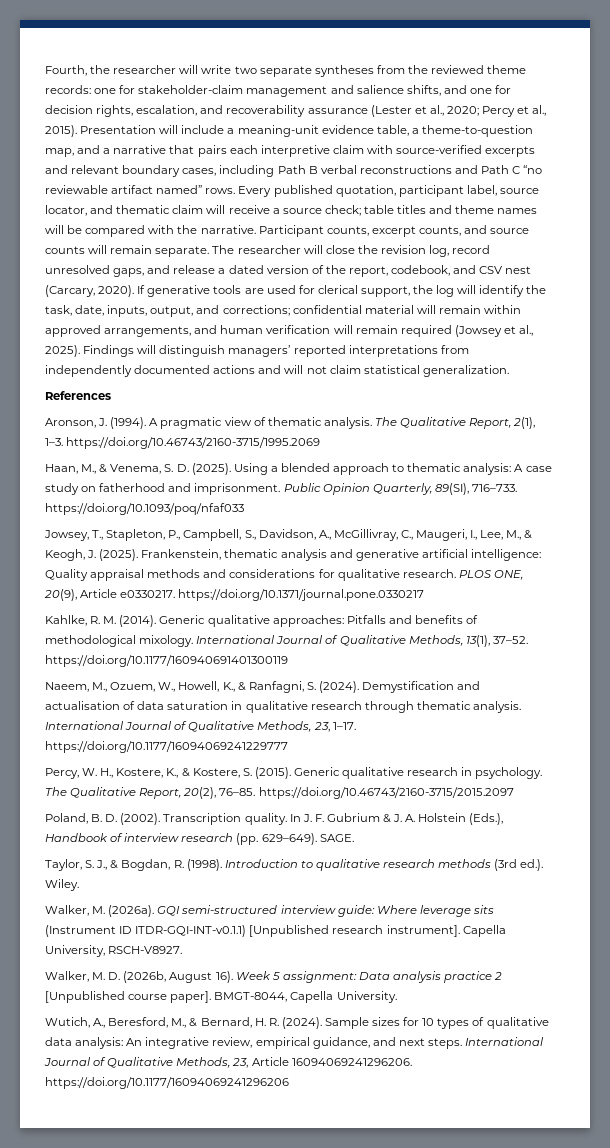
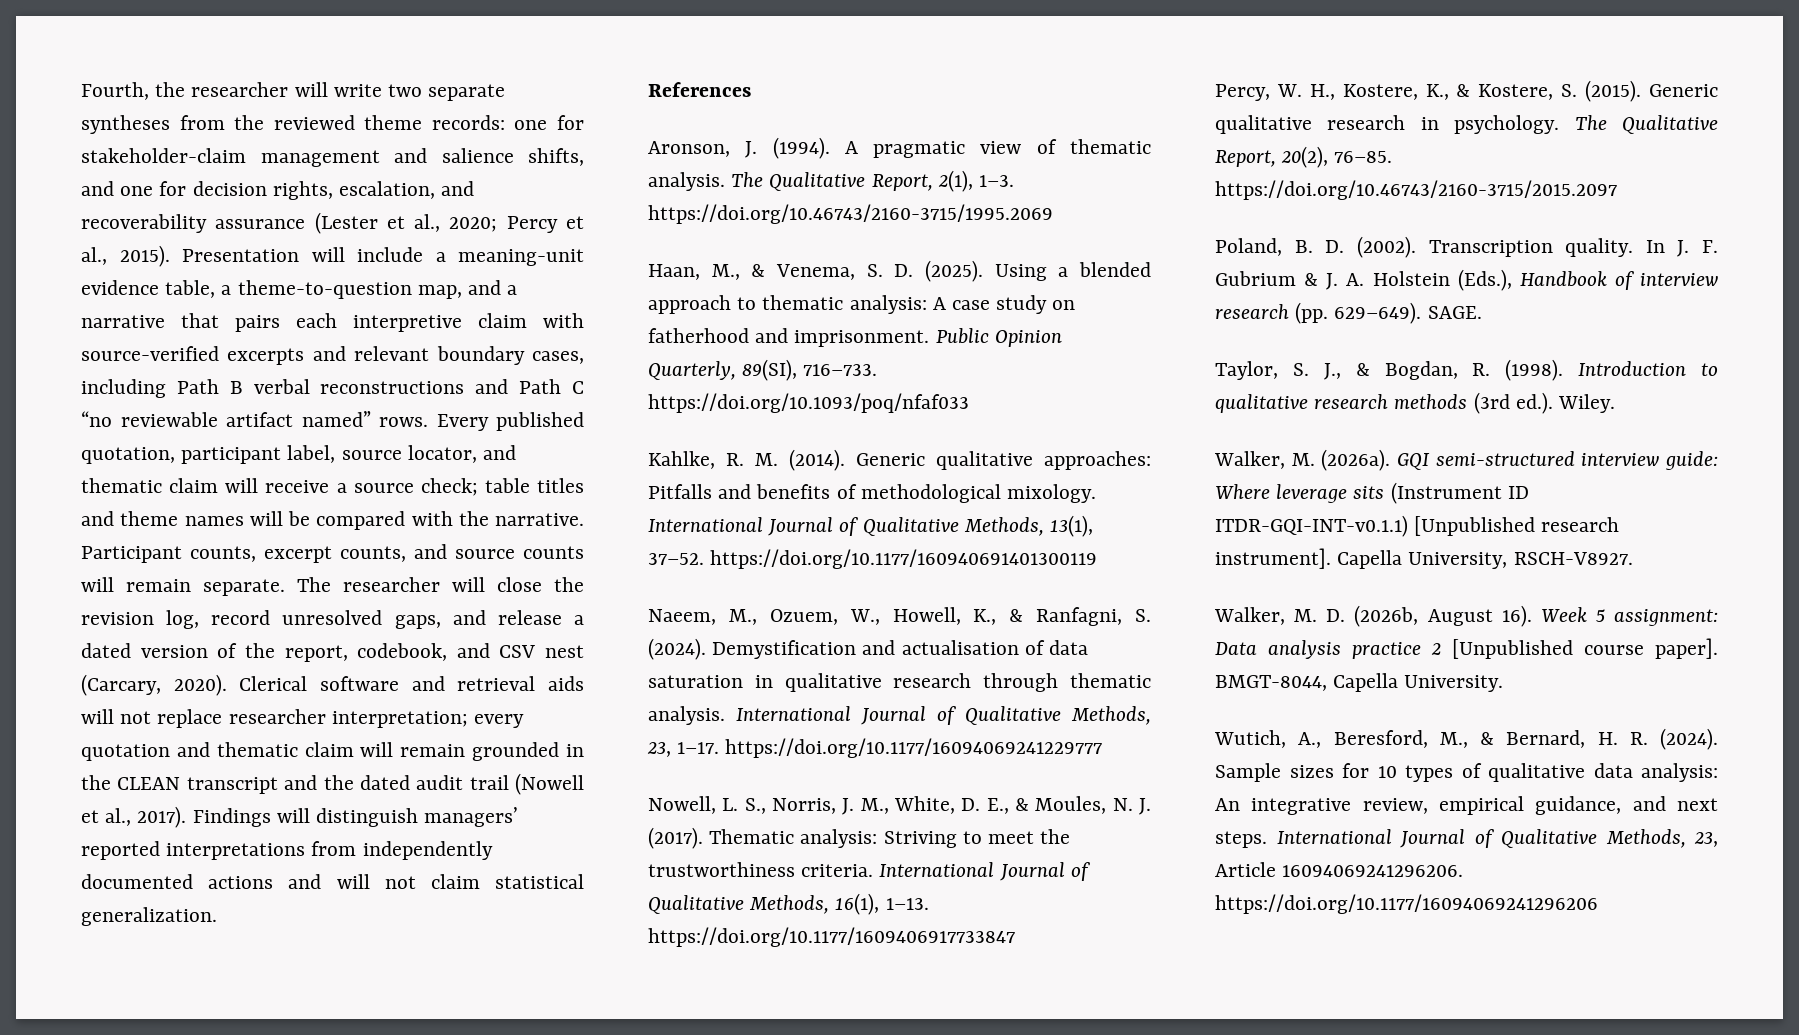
- If generative tools are used for clerical support, the log will identify the task, date, inputs, output, and corrections; confidential material will remain within approved arrangements, and human verification will remain required (Jowsey et al., 2025).
+ Clerical software and retrieval aids will not replace researcher interpretation; every quotation and thematic claim will remain grounded in the CLEAN transcript and the dated audit trail (Nowell et al., 2017).
- Jowsey, T., Stapleton, P., Campbell, S., Davidson, A., McGillivray, C., Maugeri, I., Lee, M., & Keogh, J. (2025). Frankenstein, thematic analysis and generative artificial intelligence: Quality appraisal methods and considerations for qualitative research. PLOS ONE, 20(9), Article e0330217. https://doi.org/10.1371/journal.pone.0330217
+ Nowell, L. S., Norris, J. M., White, D. E., & Moules, N. J. (2017). Thematic analysis: Striving to meet the trustworthiness criteria. International Journal of Qualitative Methods, 16(1), 1–13. https://doi.org/10.1177/1609406917733847

